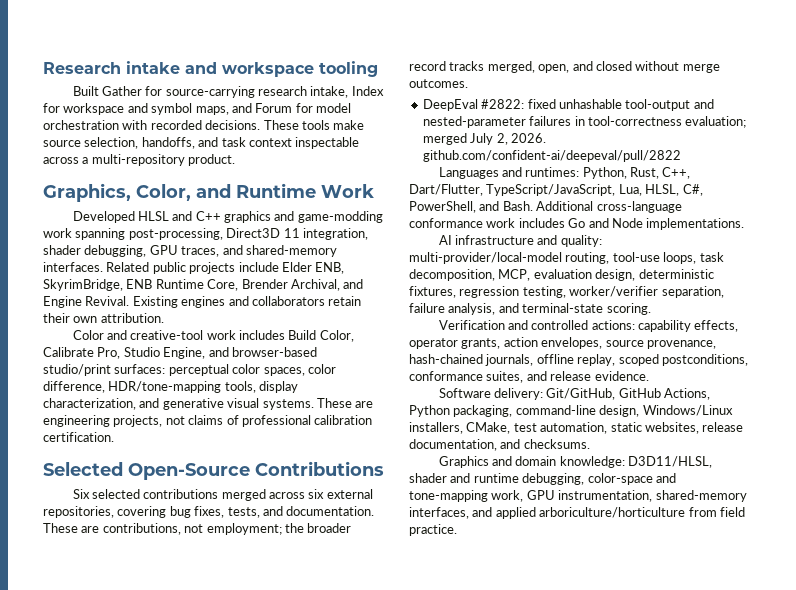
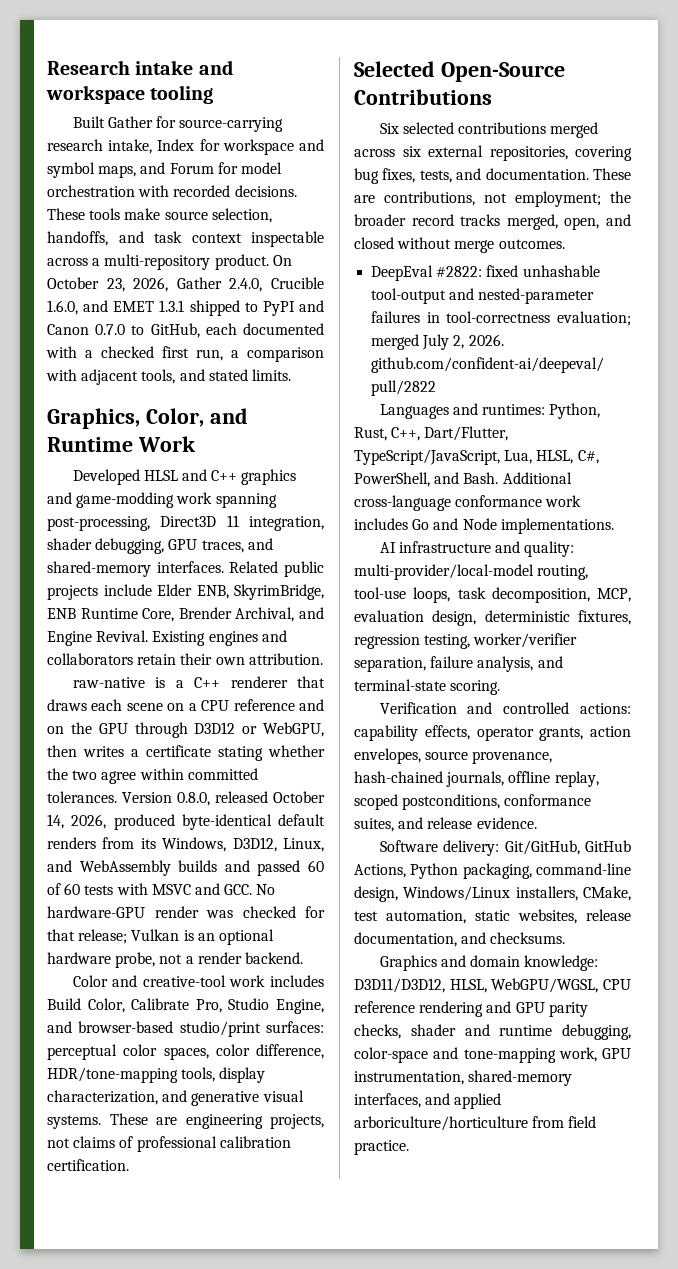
+ On October 23, 2026, Gather 2.4.0, Crucible 1.6.0, and EMET 1.3.1 shipped to PyPI and Canon 0.7.0 to GitHub, each documented with a checked first run, a comparison with adjacent tools, and stated limits.
+ raw-native is a C++ renderer that draws each scene on a CPU reference and on the GPU through D3D12 or WebGPU, then writes a certificate stating whether the two agree within committed tolerances. Version 0.8.0, released October 14, 2026, produced byte-identical default renders from its Windows, D3D12, Linux, and WebAssembly builds and passed 60 of 60 tests with MSVC and GCC. No hardware-GPU render was checked for that release; Vulkan is an optional hardware probe, not a render backend.
- Graphics and domain knowledge: D3D11/HLSL, shader and runtime debugging, color-space and tone-mapping work, GPU instrumentation, shared-memory interfaces, and applied arboriculture/horticulture from field practice.
+ Graphics and domain knowledge: D3D11/D3D12, HLSL, WebGPU/WGSL, CPU reference rendering and GPU parity checks, shader and runtime debugging, color-space and tone-mapping work, GPU instrumentation, shared-memory interfaces, and applied arboriculture/horticulture from field practice.

